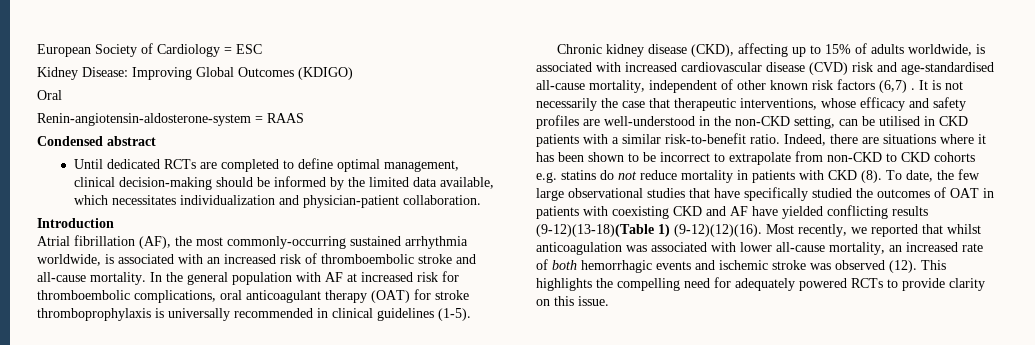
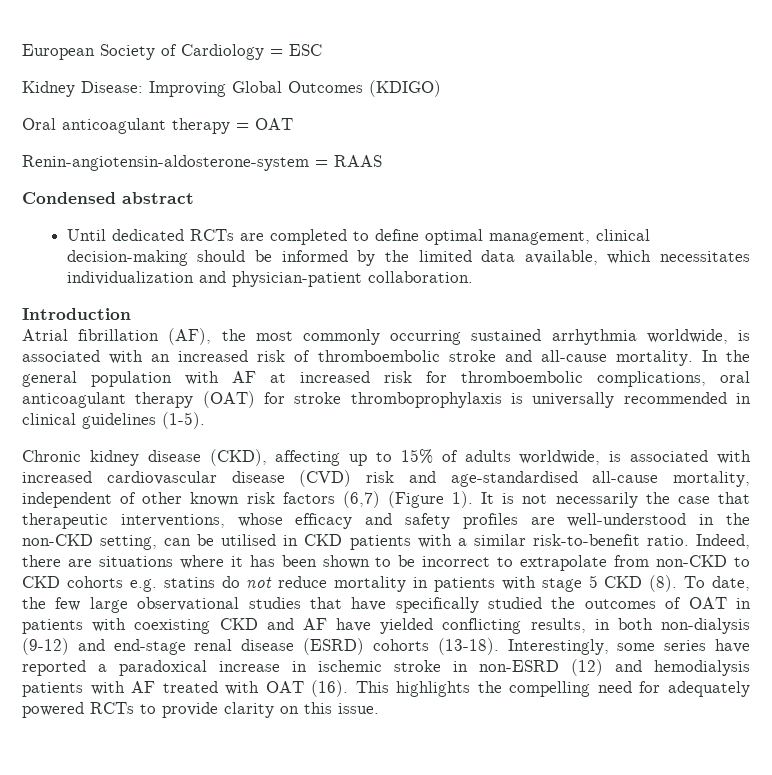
- Oral
+ Oral anticoagulant therapy = OAT
- Atrial fibrillation (AF), the most commonly-occurring sustained arrhythmia worldwide, is associated with an increased risk of thromboembolic stroke and all-cause mortality.
+ Atrial fibrillation (AF), the most commonly occurring sustained arrhythmia worldwide, is associated with an increased risk of thromboembolic stroke and all-cause mortality.
- Chronic kidney disease (CKD), affecting up to 15% of adults worldwide, is associated with increased cardiovascular disease (CVD) risk and age-standardised all-cause mortality, independent of other known risk factors (6,7) .
+ Chronic kidney disease (CKD), affecting up to 15% of adults worldwide, is associated with increased cardiovascular disease (CVD) risk and age-standardised all-cause mortality, independent of other known risk factors (6,7) (Figure 1).
- Indeed, there are situations where it has been shown to be incorrect to extrapolate from non-CKD to CKD cohorts e.g. statins do not reduce mortality in patients with CKD (8).
+ Indeed, there are situations where it has been shown to be incorrect to extrapolate from non-CKD to CKD cohorts e.g. statins do not reduce mortality in patients with stage 5 CKD (8).
- To date, the few large observational studies that have specifically studied the outcomes of OAT in patients with coexisting CKD and AF have yielded conflicting results (9-12)(13-18)(Table 1) (9-12)(12)(16). Most recently, we reported that whilst anticoagulation was associated with lower all-cause mortality, an increased rate of both hemorrhagic events and ischemic stroke was observed (12).
+ To date, the few large observational studies that have specifically studied the outcomes of OAT in patients with coexisting CKD and AF have yielded conflicting results, in both non-dialysis (9-12) and end-stage renal disease (ESRD) cohorts (13-18). Interestingly, some series have reported a paradoxical increase in ischemic stroke in non-ESRD (12) and hemodialysis patients with AF treated with OAT (16).

